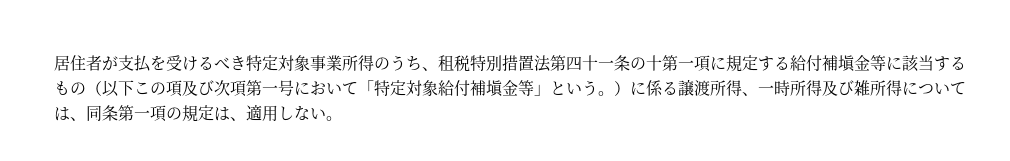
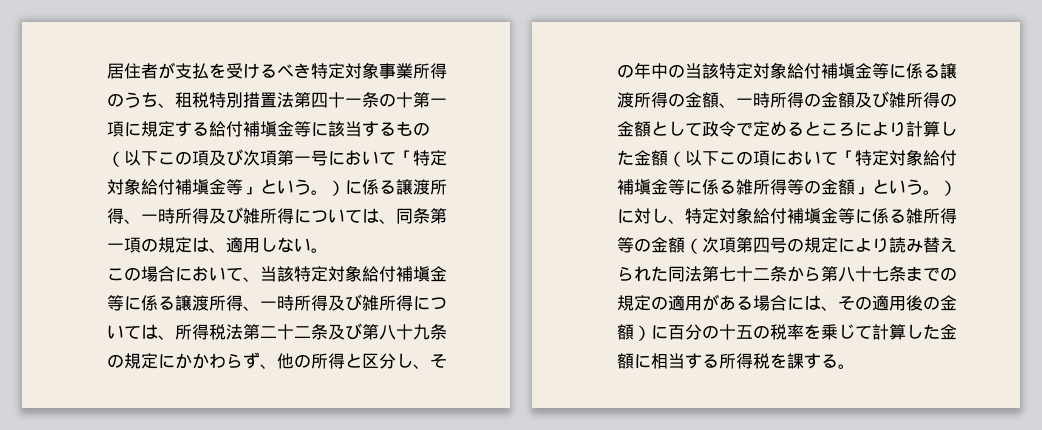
+ この場合において、当該特定対象給付補塡金等に係る譲渡所得、一時所得及び雑所得については、所得税法第二十二条及び第八十九条の規定にかかわらず、他の所得と区分し、その年中の当該特定対象給付補塡金等に係る譲渡所得の金額、一時所得の金額及び雑所得の金額として政令で定めるところにより計算した金額（以下この項において「特定対象給付補塡金等に係る雑所得等の金額」という。）に対し、特定対象給付補塡金等に係る雑所得等の金額（次項第四号の規定により読み替えられた同法第七十二条から第八十七条までの規定の適用がある場合には、その適用後の金額）に百分の十五の税率を乗じて計算した金額に相当する所得税を課する。

